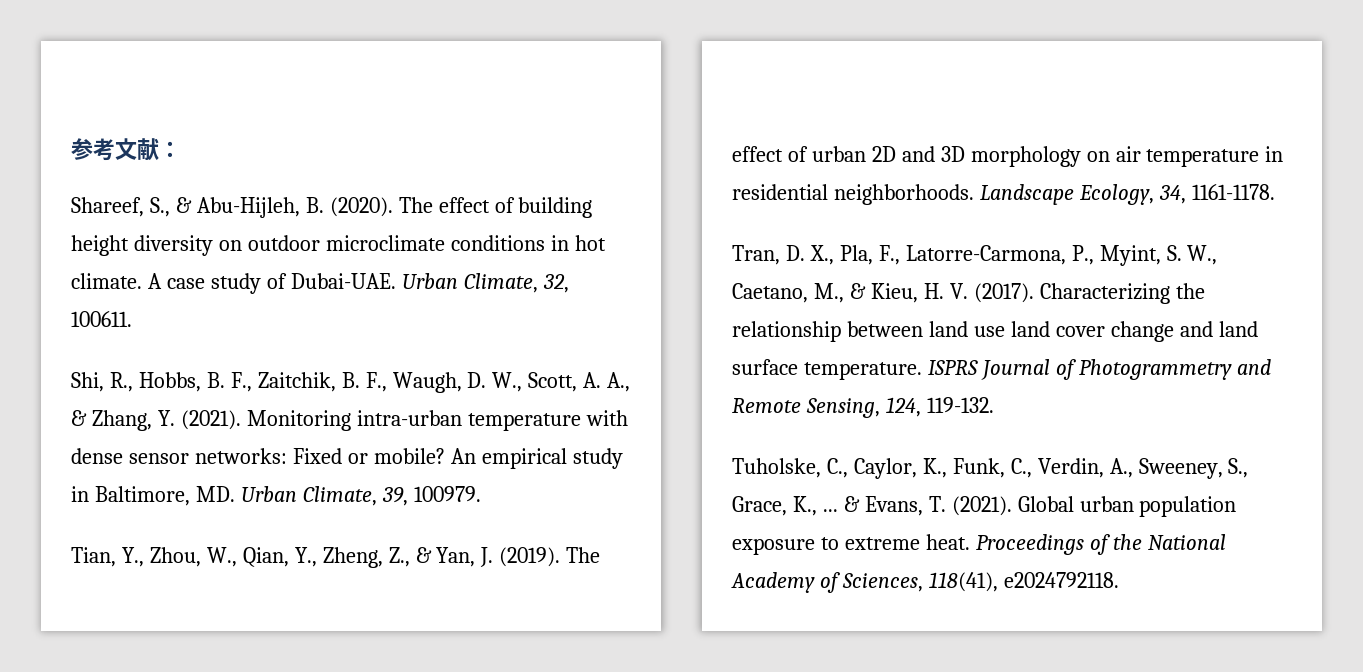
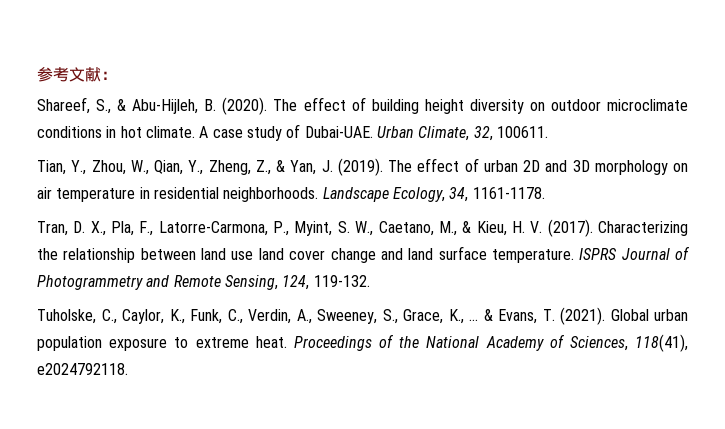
- Shi, R., Hobbs, B. F., Zaitchik, B. F., Waugh, D. W., Scott, A. A., & Zhang, Y. (2021). Monitoring intra-urban temperature with dense sensor networks: Fixed or mobile? An empirical study in Baltimore, MD. Urban Climate, 39, 100979.

